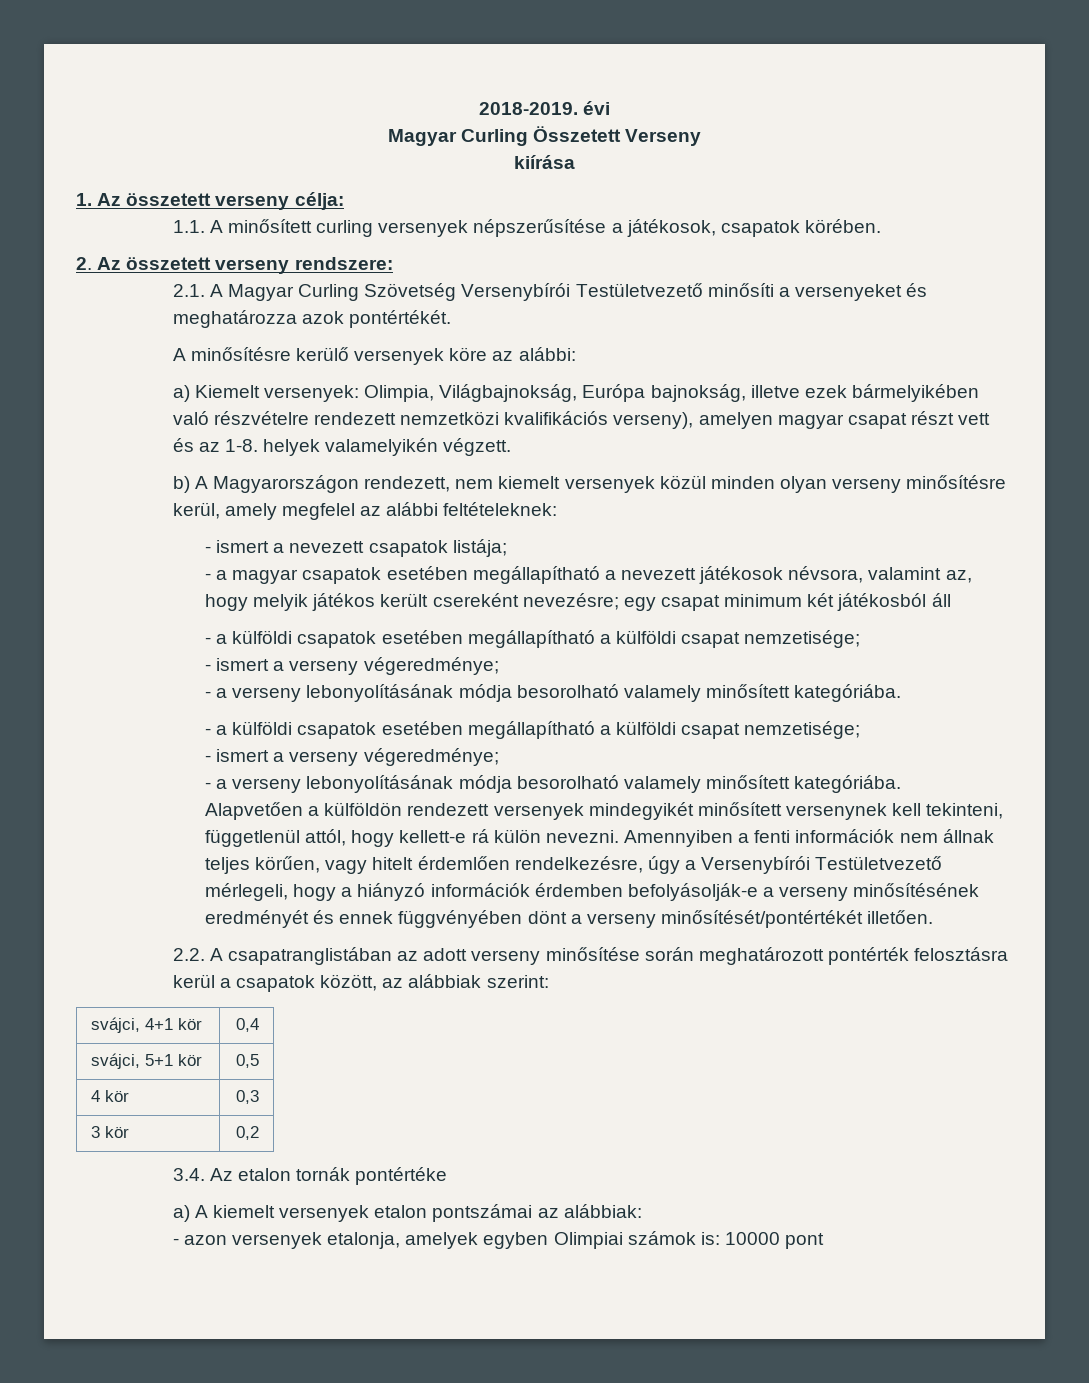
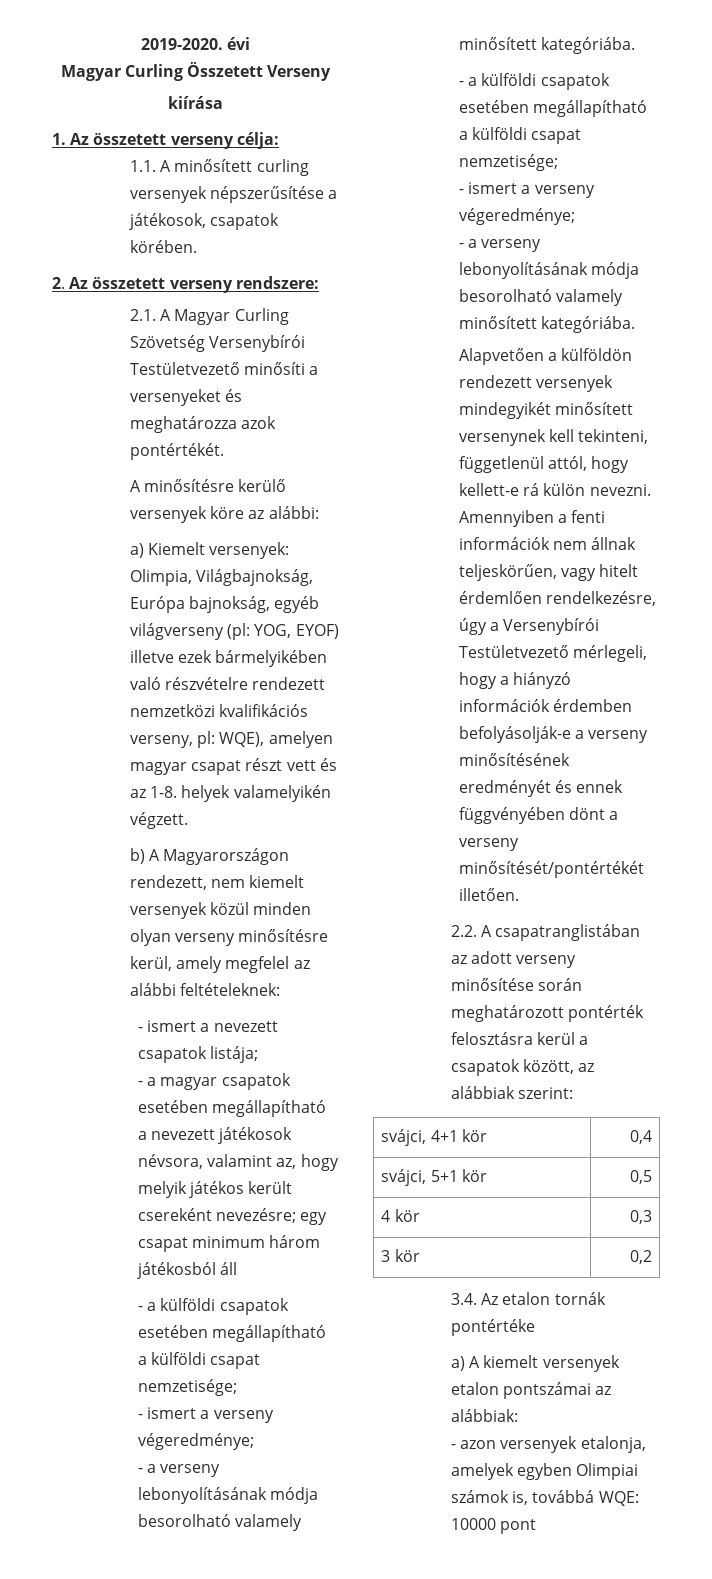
- 2018-2019. évi
+ 2019-2020. évi
- a) Kiemelt versenyek: Olimpia, Világbajnokság, Európa bajnokság, illetve ezek bármelyikében való részvételre rendezett nemzetközi kvalifikációs verseny), amelyen magyar csapat részt vett és az 1-8. helyek valamelyikén végzett.
+ a) Kiemelt versenyek: Olimpia, Világbajnokság, Európa bajnokság, egyéb világverseny (pl: YOG, EYOF) illetve ezek bármelyikében való részvételre rendezett nemzetközi kvalifikációs verseny, pl: WQE), amelyen magyar csapat részt vett és az 1-8. helyek valamelyikén végzett.
- - a magyar csapatok esetében megállapítható a nevezett játékosok névsora, valamint az, hogy melyik játékos került csereként nevezésre; egy csapat minimum két játékosból áll
+ - a magyar csapatok esetében megállapítható a nevezett játékosok névsora, valamint az, hogy melyik játékos került csereként nevezésre; egy csapat minimum három játékosból áll
- Amennyiben a fenti információk nem állnak teljes körűen, vagy hitelt érdemlően rendelkezésre, úgy a Versenybírói Testületvezető mérlegeli, hogy a hiányzó információk érdemben befolyásolják-e a verseny minősítésének eredményét és ennek függvényében dönt a verseny minősítését/pontértékét illetően.
+ Amennyiben a fenti információk nem állnak teljeskörűen, vagy hitelt érdemlően rendelkezésre, úgy a Versenybírói Testületvezető mérlegeli, hogy a hiányzó információk érdemben befolyásolják-e a verseny minősítésének eredményét és ennek függvényében dönt a verseny minősítését/pontértékét illetően.
- - azon versenyek etalonja, amelyek egyben Olimpiai számok is: 10000 pont
+ - azon versenyek etalonja, amelyek egyben Olimpiai számok is, továbbá WQE: 10000 pont

